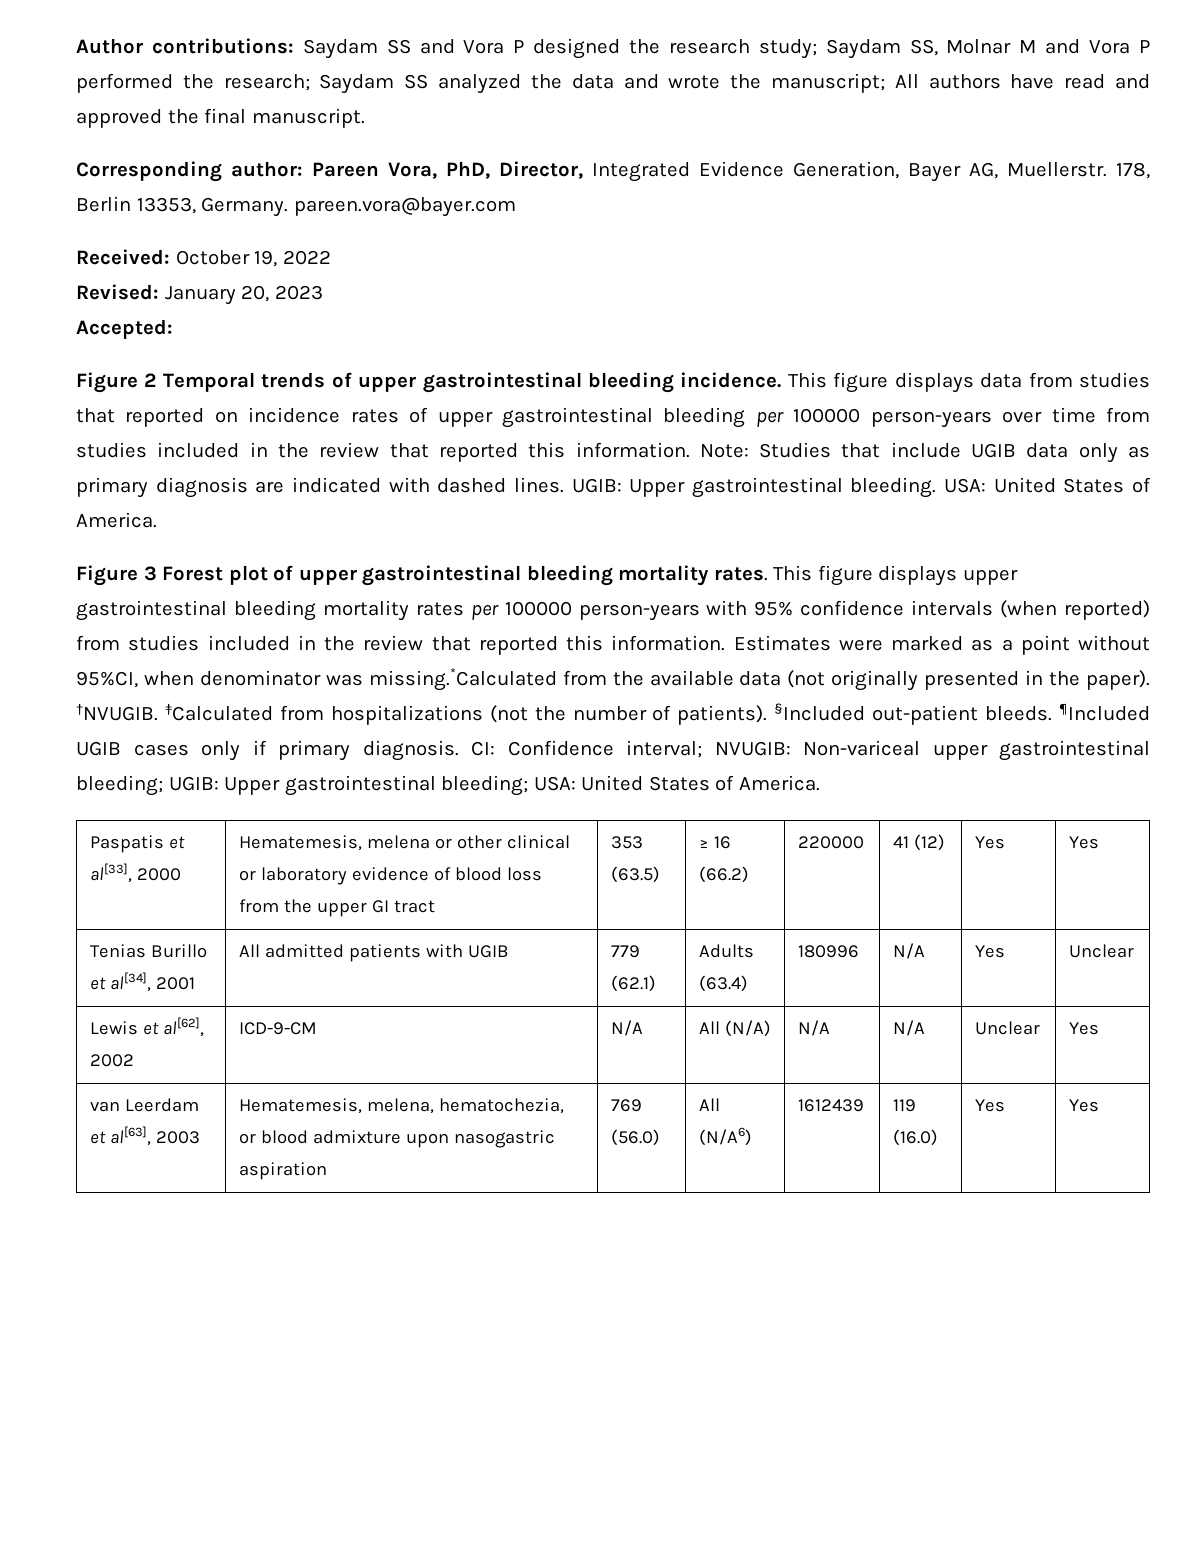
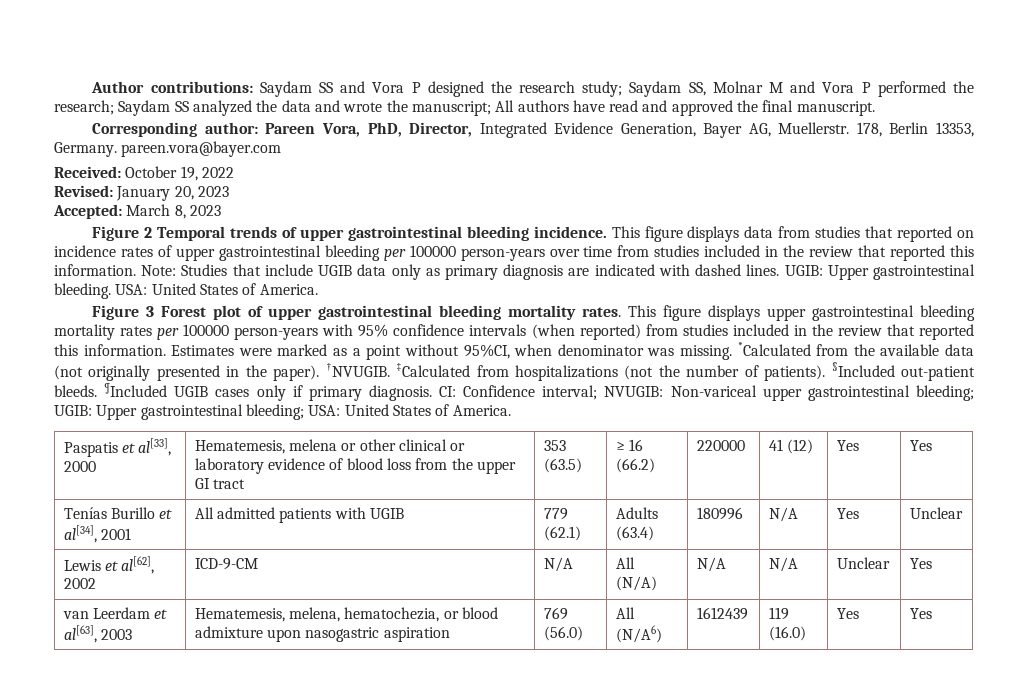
- Accepted:
+ Accepted: March 8, 2023
- Estimates were marked as a point without 95%CI, when denominator was missing.*Calculated from the available data (not originally presented in the paper).
+ Estimates were marked as a point without 95%CI, when denominator was missing. *Calculated from the available data (not originally presented in the paper).
- Tenias Burillo et al[34], 2001 | All admitted patients with UGIB | 779 (62.1) | Adults (63.4) | 180996 | N/A | Yes | Unclear
+ Tenías Burillo et al[34], 2001 | All admitted patients with UGIB | 779 (62.1) | Adults (63.4) | 180996 | N/A | Yes | Unclear

